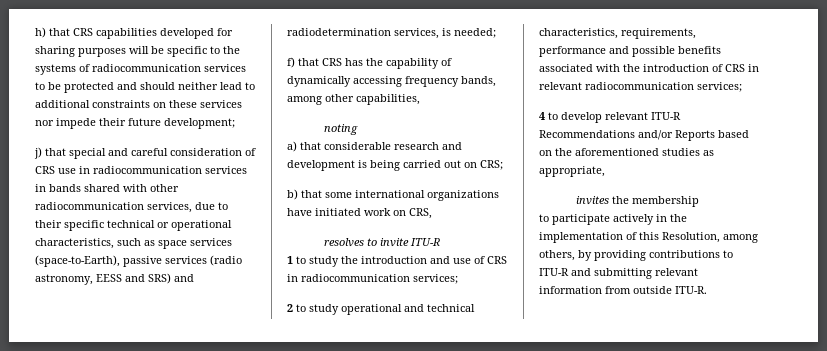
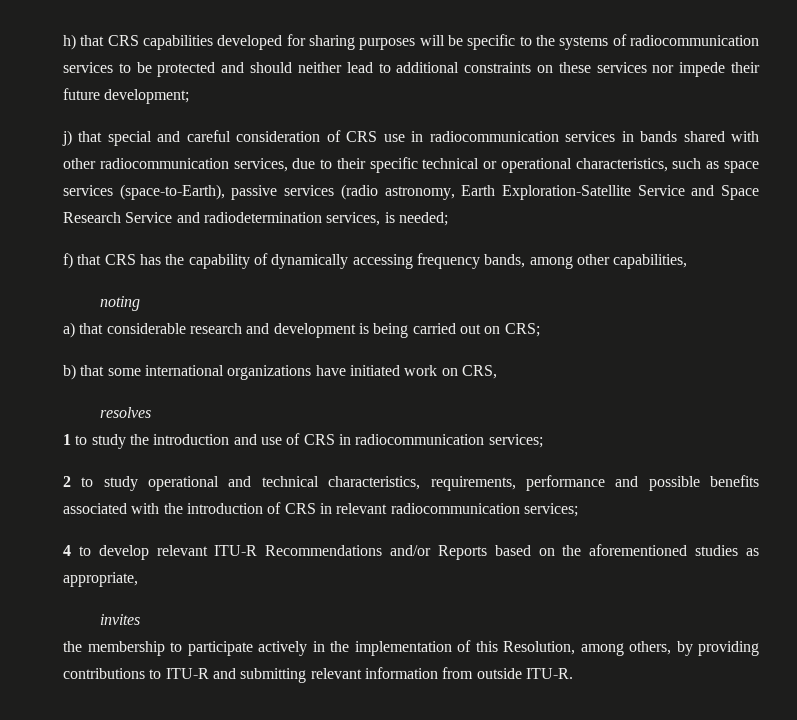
- j) that special and careful consideration of CRS use in radiocommunication services in bands shared with other radiocommunication services, due to their specific technical or operational characteristics, such as space services (space-to-Earth), passive services (radio astronomy, EESS and SRS) and radiodetermination services, is needed;
+ j) that special and careful consideration of CRS use in radiocommunication services in bands shared with other radiocommunication services, due to their specific technical or operational characteristics, such as space services (space-to-Earth), passive services (radio astronomy, Earth Exploration-Satellite Service and Space Research Service and radiodetermination services, is needed;
- resolves to invite ITU-R
+ resolves
- invites the membership
- to participate actively in the implementation of this Resolution, among others, by providing contributions to ITU-R and submitting relevant information from outside ITU-R.
+ invites
+ the membership to participate actively in the implementation of this Resolution, among others, by providing contributions to ITU-R and submitting relevant information from outside ITU-R.

